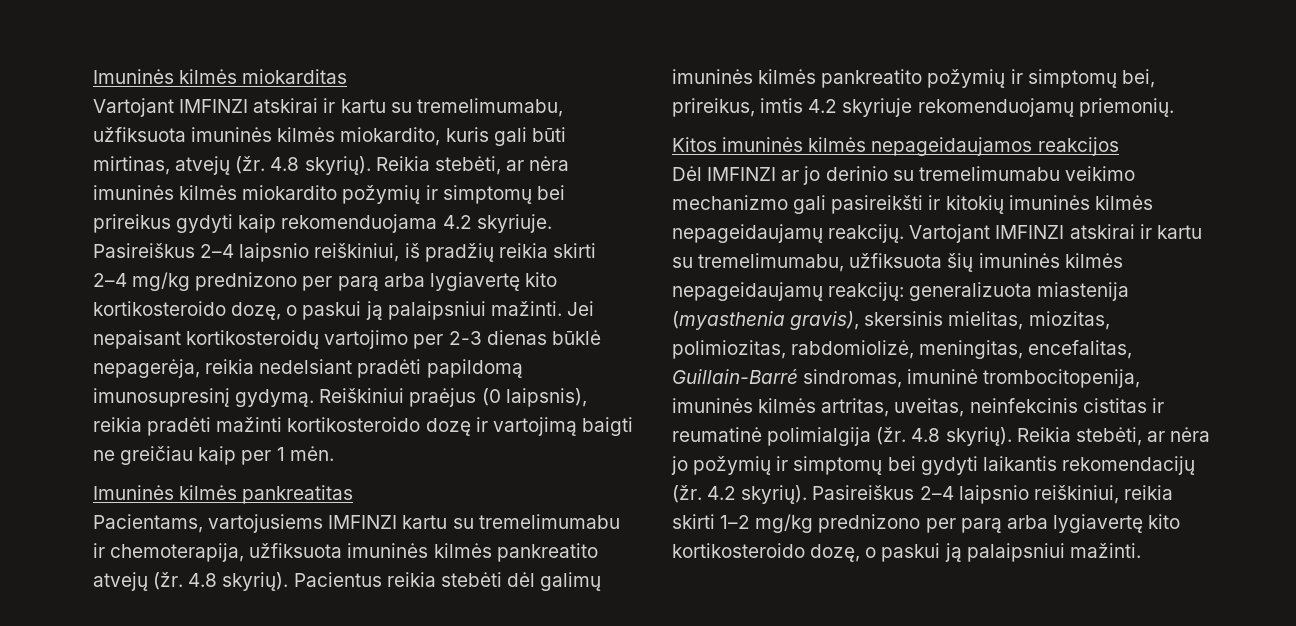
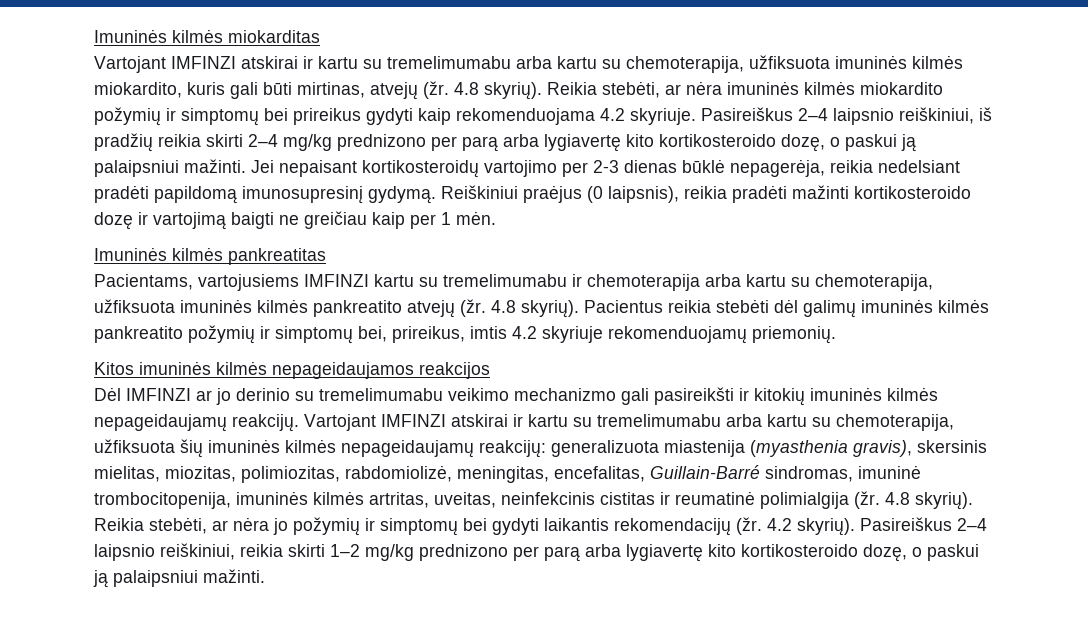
- Vartojant IMFINZI atskirai ir kartu su tremelimumabu, užfiksuota imuninės kilmės miokardito, kuris gali būti mirtinas, atvejų (žr.
+ Vartojant IMFINZI atskirai ir kartu su tremelimumabu arba kartu su chemoterapija, užfiksuota imuninės kilmės miokardito, kuris gali būti mirtinas, atvejų (žr.
- Pacientams, vartojusiems IMFINZI kartu su tremelimumabu ir chemoterapija, užfiksuota imuninės kilmės pankreatito atvejų (žr.
+ Pacientams, vartojusiems IMFINZI kartu su tremelimumabu ir chemoterapija arba kartu su chemoterapija, užfiksuota imuninės kilmės pankreatito atvejų (žr.
- Vartojant IMFINZI atskirai ir kartu su tremelimumabu, užfiksuota šių imuninės kilmės nepageidaujamų reakcijų: generalizuota miastenija (myasthenia gravis), skersinis mielitas, miozitas, polimiozitas, rabdomiolizė, meningitas, encefalitas, Guillain-Barré sindromas, imuninė trombocitopenija, imuninės kilmės artritas, uveitas, neinfekcinis cistitas ir reumatinė polimialgija (žr.
+ Vartojant IMFINZI atskirai ir kartu su tremelimumabu arba kartu su chemoterapija, užfiksuota šių imuninės kilmės nepageidaujamų reakcijų: generalizuota miastenija (myasthenia gravis), skersinis mielitas, miozitas, polimiozitas, rabdomiolizė, meningitas, encefalitas, Guillain-Barré sindromas, imuninė trombocitopenija, imuninės kilmės artritas, uveitas, neinfekcinis cistitas ir reumatinė polimialgija (žr.

